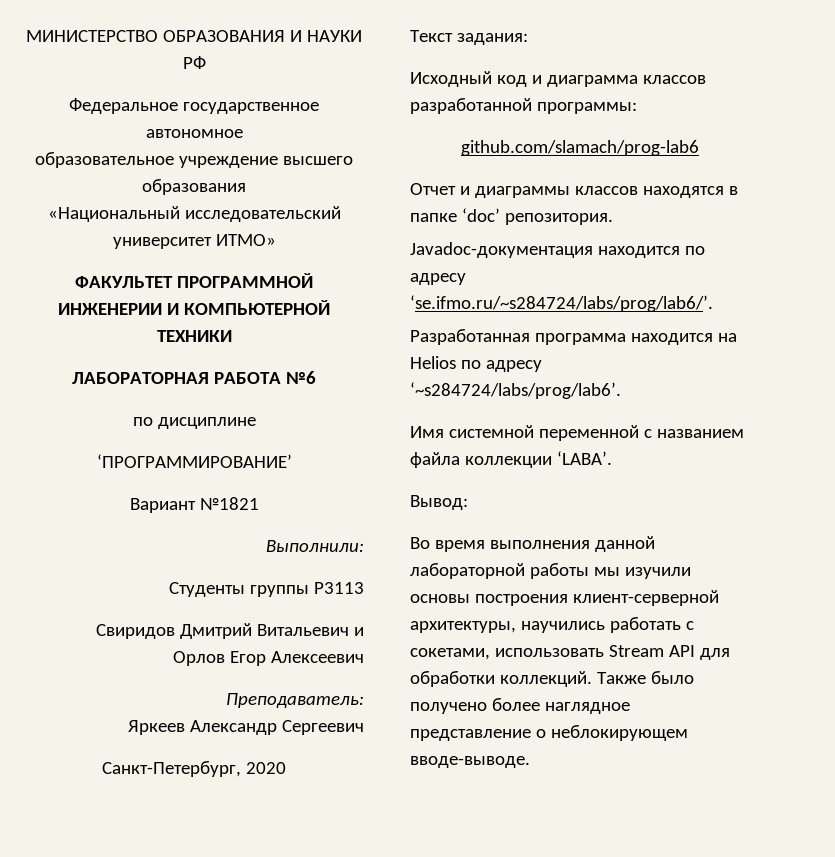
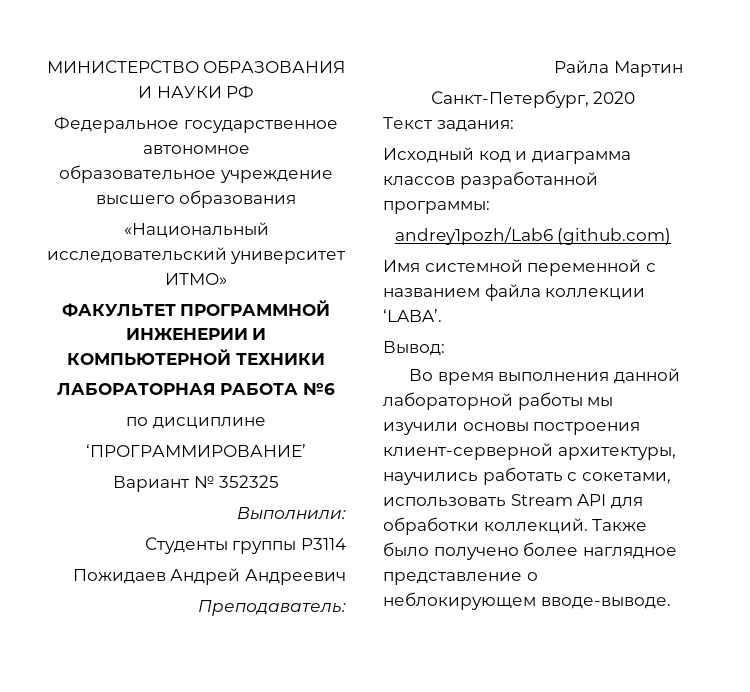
- Вариант №1821
+ Вариант № 352325
- Студенты группы P3113
- Свиридов Дмитрий Витальевич и
- Орлов Егор Алексеевич
+ Студенты группы P3114
+ Пожидаев Андрей Андреевич
  Преподаватель:
- Яркеев Александр Сергеевич
+ Райла Мартин
- github.com/slamach/prog-lab6
- Отчет и диаграммы классов находятся в папке ‘doc’ репозитория.
- Javadoc-документация находится по адресу ‘se.ifmo.ru/~s284724/labs/prog/lab6/’.
- Разработанная программа находится на Helios по адресу ‘~s284724/labs/prog/lab6’.
+ andrey1pozh/Lab6 (github.com)

